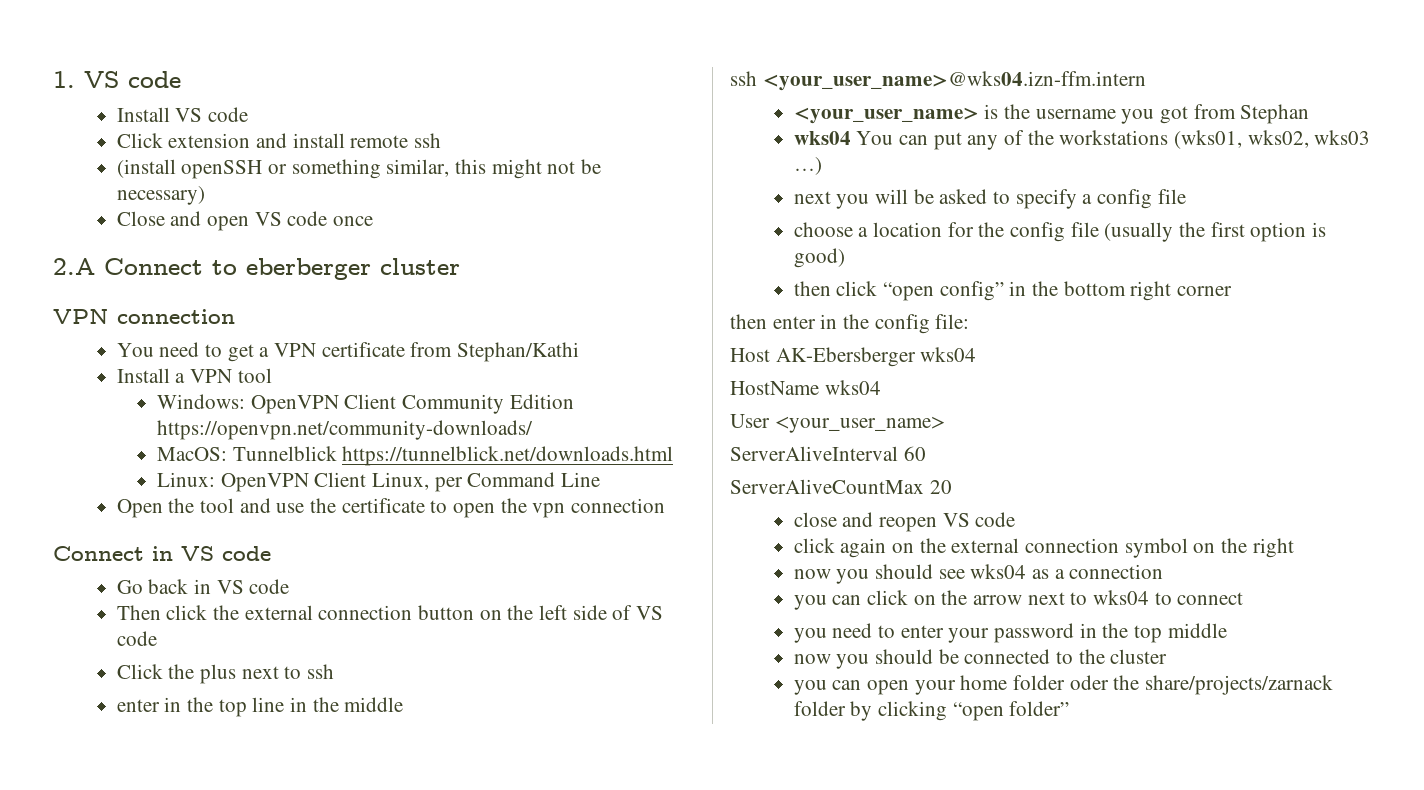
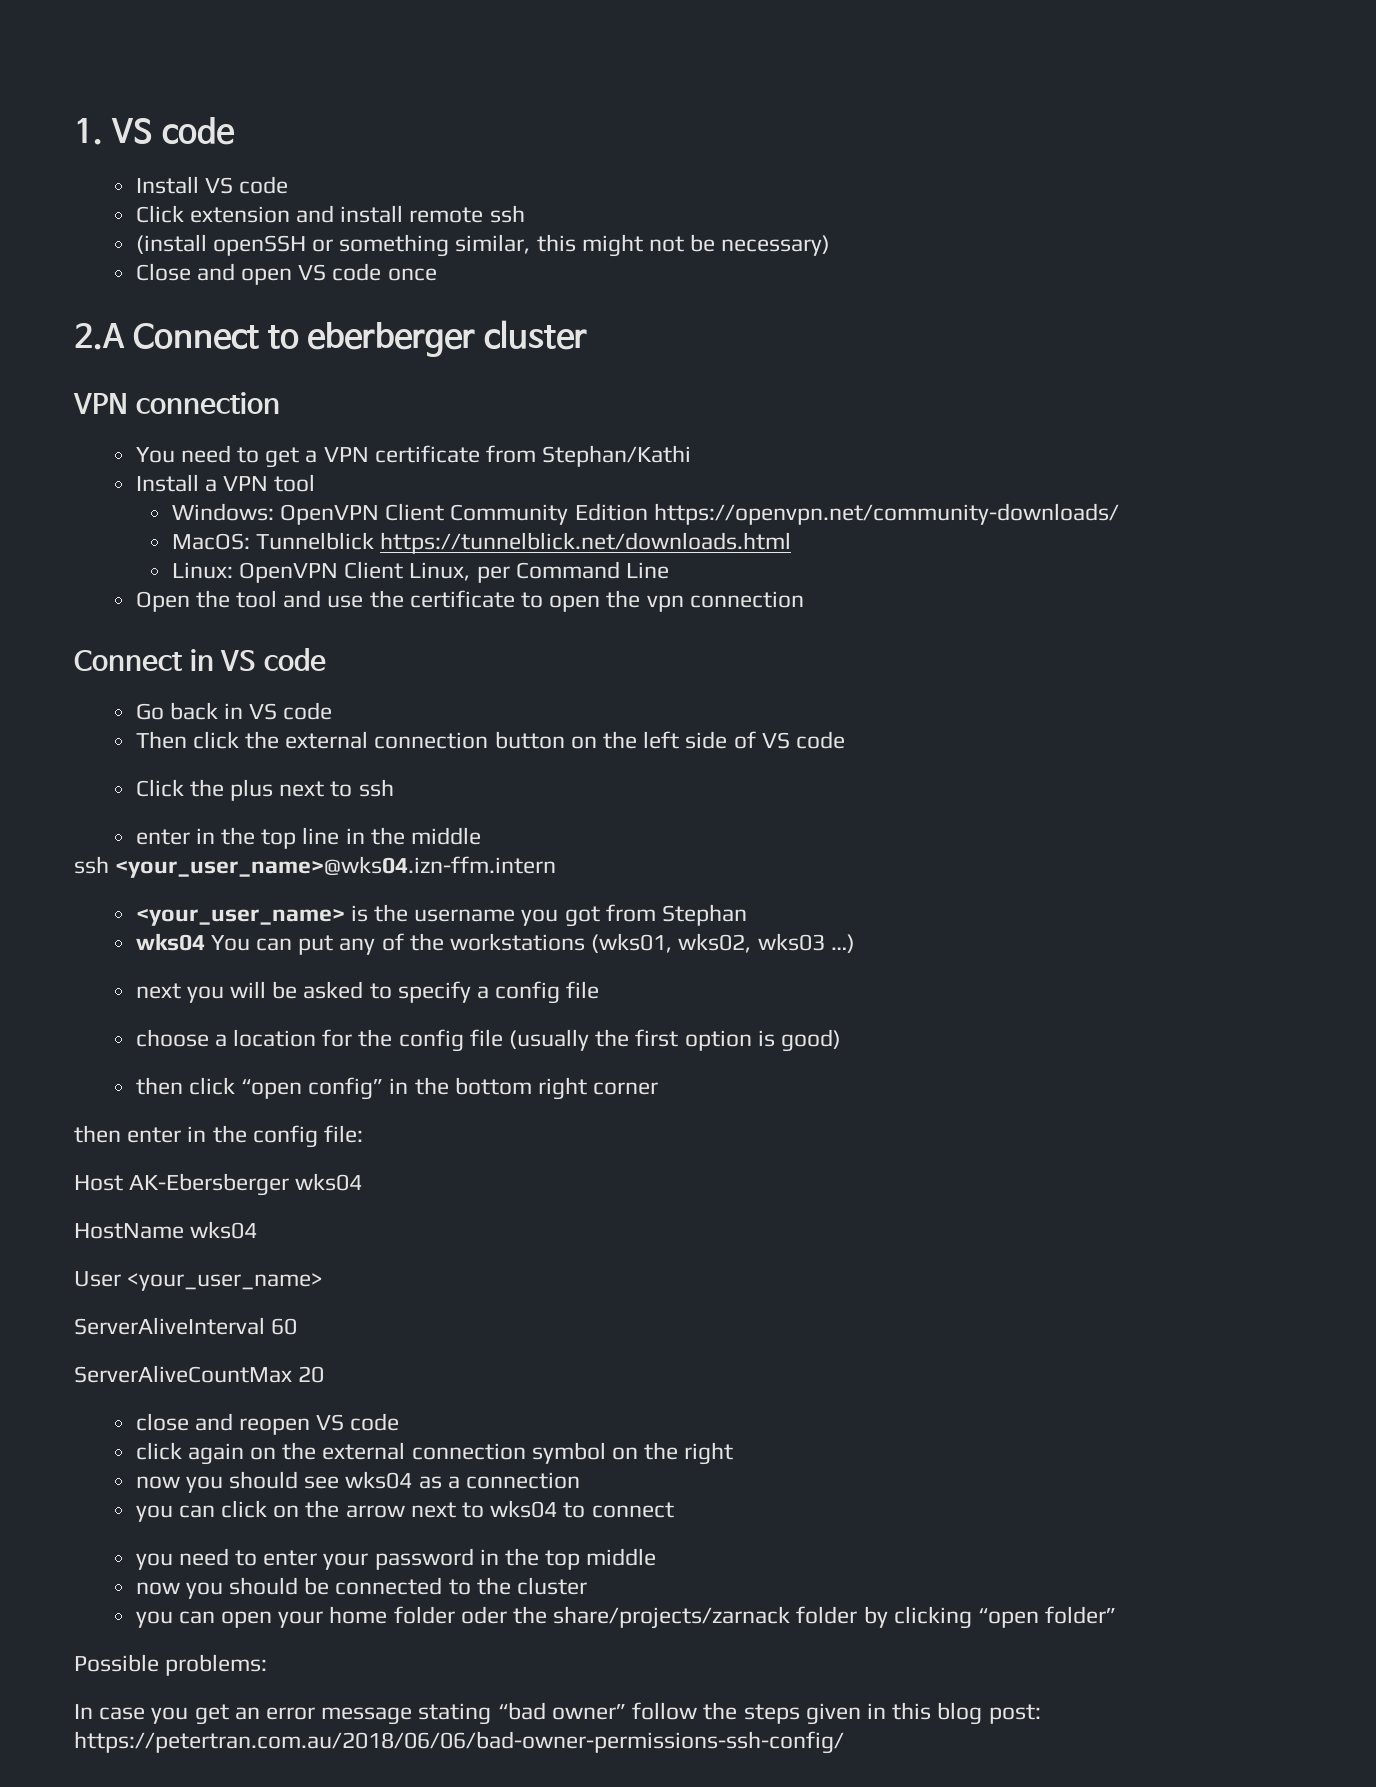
+ Possible problems:
+ In case you get an error message stating “bad owner” follow the steps given in this blog post: https://petertran.com.au/2018/06/06/bad-owner-permissions-ssh-config/

